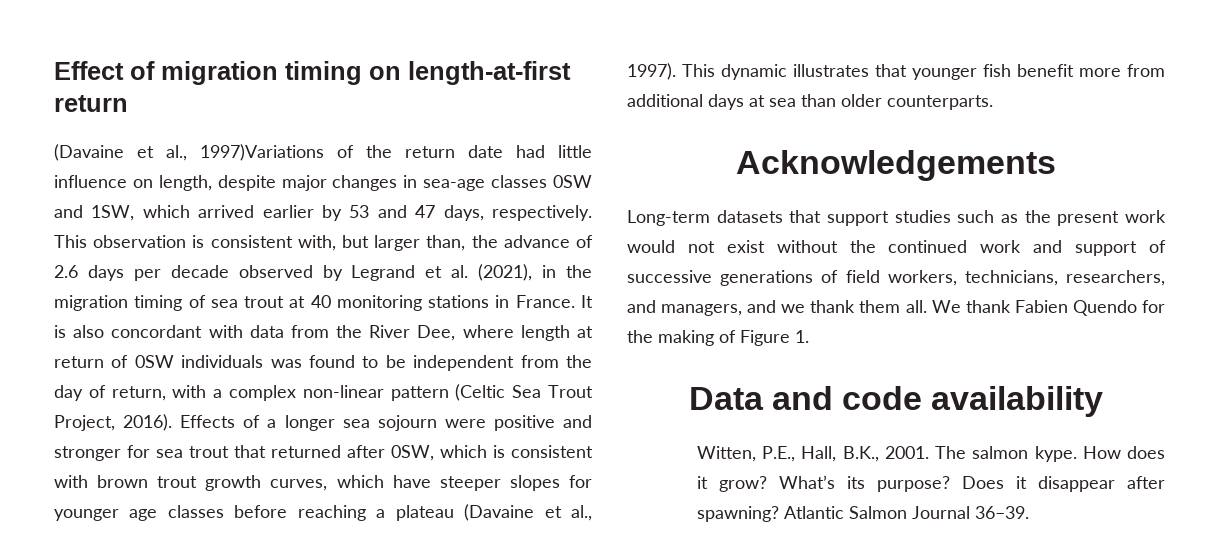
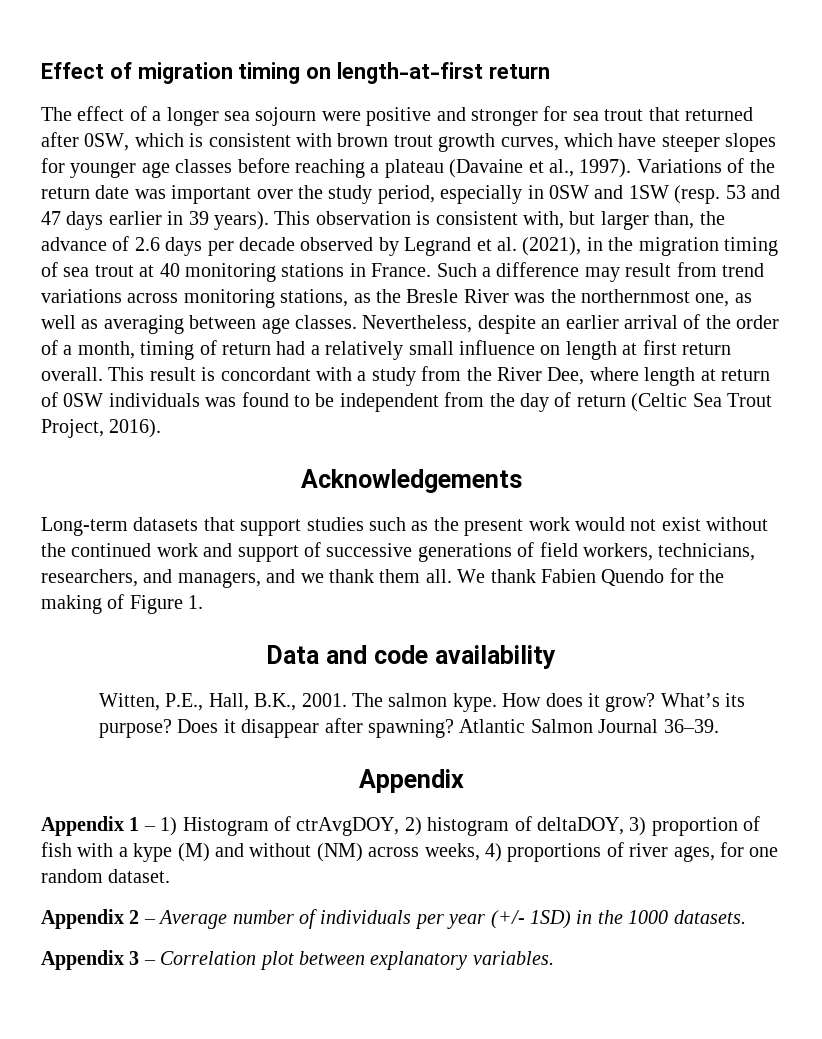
- (Davaine et al., 1997)Variations of the return date had little influence on length, despite major changes in sea-age classes 0SW and 1SW, which arrived earlier by 53 and 47 days, respectively. This observation is consistent with, but larger than, the advance of 2.6 days per decade observed by Legrand et al. (2021), in the migration timing of sea trout at 40 monitoring stations in France. It is also concordant with data from the River Dee, where length at return of 0SW individuals was found to be independent from the day of return, with a complex non-linear pattern (Celtic Sea Trout Project, 2016). Effects of a longer sea sojourn were positive and stronger for sea trout that returned after 0SW, which is consistent with brown trout growth curves, which have steeper slopes for younger age classes before reaching a plateau (Davaine et al., 1997).
+ The effect of a longer sea sojourn were positive and stronger for sea trout that returned after 0SW, which is consistent with brown trout growth curves, which have steeper slopes for younger age classes before reaching a plateau (Davaine et al., 1997).
- This dynamic illustrates that younger fish benefit more from additional days at sea than older counterparts.
+ Variations of the return date was important over the study period, especially in 0SW and 1SW (resp. 53 and 47 days earlier in 39 years). This observation is consistent with, but larger than, the advance of 2.6 days per decade observed by Legrand et al. (2021), in the migration timing of sea trout at 40 monitoring stations in France. Such a difference may result from trend variations across monitoring stations, as the Bresle River was the northernmost one, as well as averaging between age classes. Nevertheless, despite an earlier arrival of the order of a month, timing of return had a relatively small influence on length at first return overall. This result is concordant with a study from the River Dee, where length at return of 0SW individuals was found to be independent from the day of return (Celtic Sea Trout Project, 2016).
  Atlantic Salmon Journal 36–39.
+ Appendix
+ Appendix 1 – 1) Histogram of ctrAvgDOY, 2) histogram of deltaDOY, 3) proportion of fish with a kype (M) and without (NM) across weeks, 4) proportions of river ages, for one random dataset.
+ Appendix 2 – Average number of individuals per year (+/- 1SD) in the 1000 datasets.
+ Appendix 3 – Correlation plot between explanatory variables.

